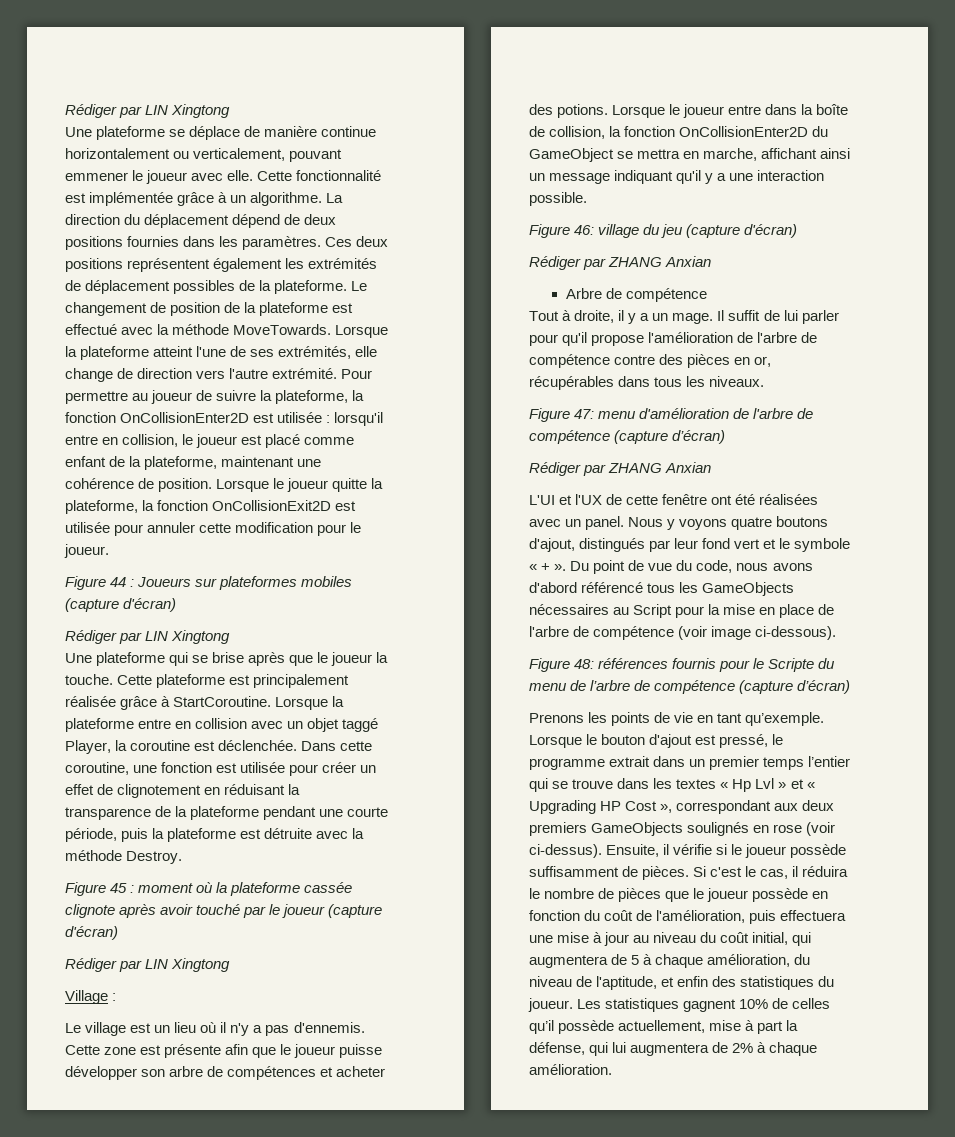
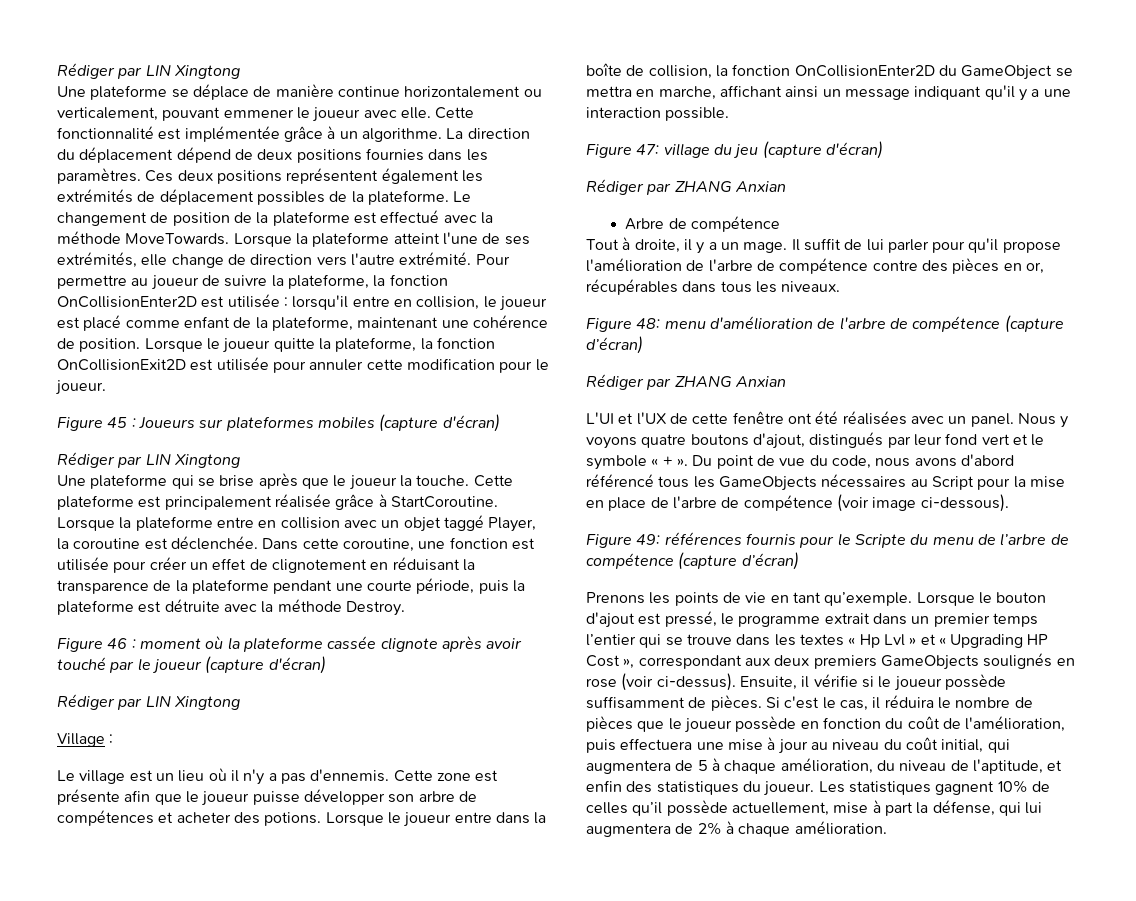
- Figure 44 : Joueurs sur plateformes mobiles (capture d'écran)
+ Figure 45 : Joueurs sur plateformes mobiles (capture d'écran)
- Figure 45 : moment où la plateforme cassée clignote après avoir touché par le joueur (capture d'écran)
+ Figure 46 : moment où la plateforme cassée clignote après avoir touché par le joueur (capture d'écran)
- Figure 46: village du jeu (capture d'écran)
+ Figure 47: village du jeu (capture d'écran)
- Figure 47: menu d'amélioration de l'arbre de compétence (capture d’écran)
+ Figure 48: menu d'amélioration de l'arbre de compétence (capture d’écran)
- Figure 48: références fournis pour le Scripte du menu de l’arbre de compétence (capture d’écran)
+ Figure 49: références fournis pour le Scripte du menu de l’arbre de compétence (capture d’écran)

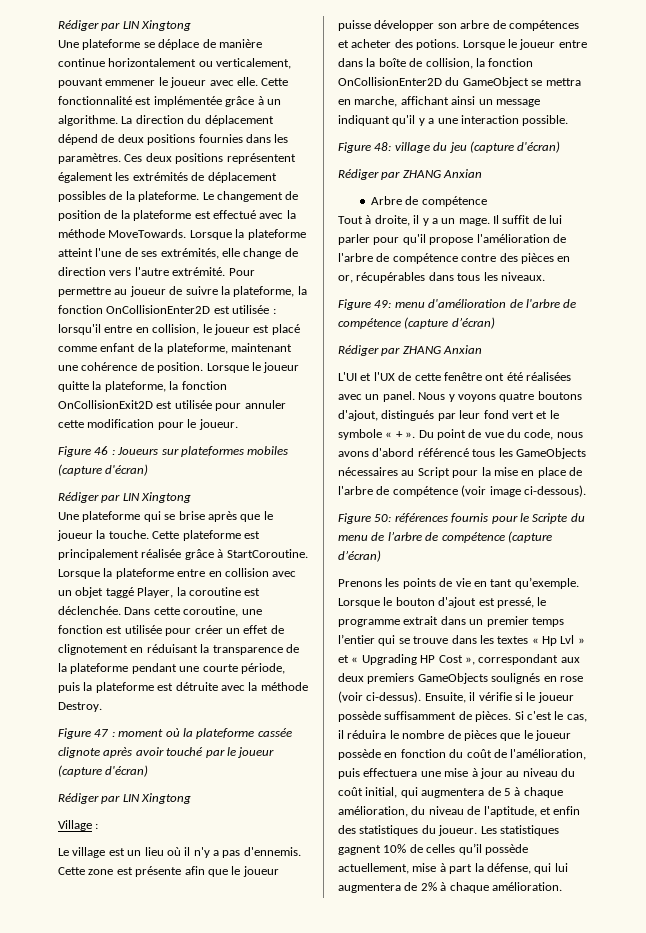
- Figure 45 : Joueurs sur plateformes mobiles (capture d'écran)
+ Figure 46 : Joueurs sur plateformes mobiles (capture d'écran)
- Figure 46 : moment où la plateforme cassée clignote après avoir touché par le joueur (capture d'écran)
+ Figure 47 : moment où la plateforme cassée clignote après avoir touché par le joueur (capture d'écran)
- Figure 47: village du jeu (capture d'écran)
+ Figure 48: village du jeu (capture d'écran)
- Figure 48: menu d'amélioration de l'arbre de compétence (capture d’écran)
+ Figure 49: menu d'amélioration de l'arbre de compétence (capture d’écran)
- Figure 49: références fournis pour le Scripte du menu de l’arbre de compétence (capture d’écran)
+ Figure 50: références fournis pour le Scripte du menu de l’arbre de compétence (capture d’écran)

